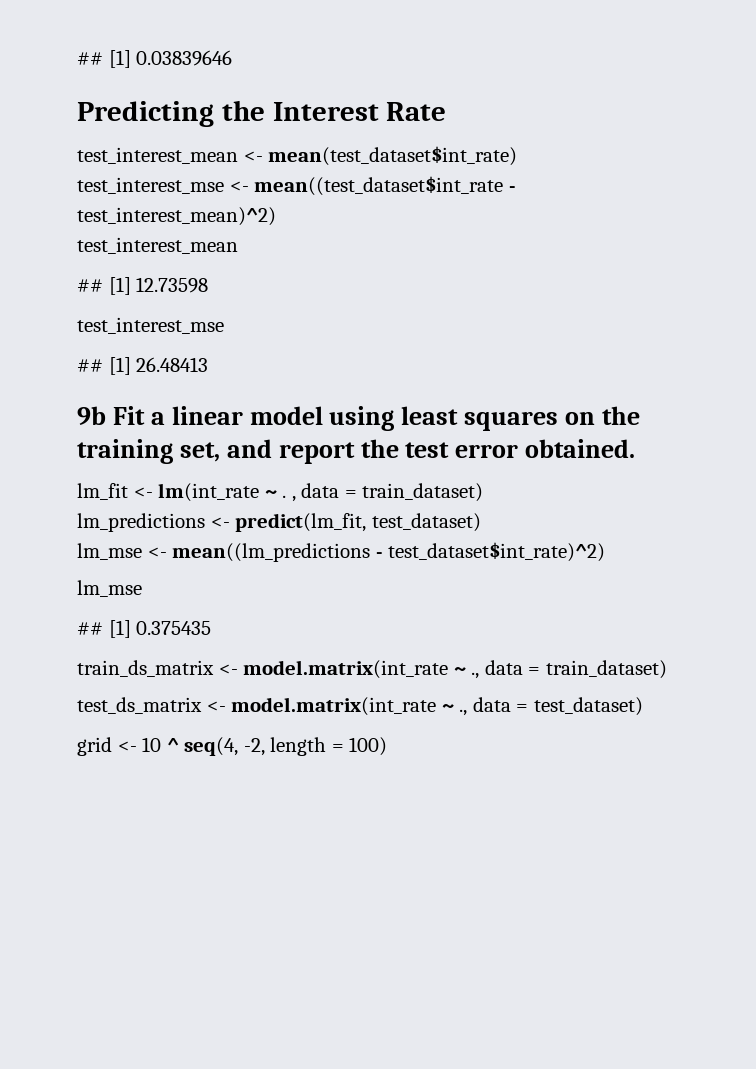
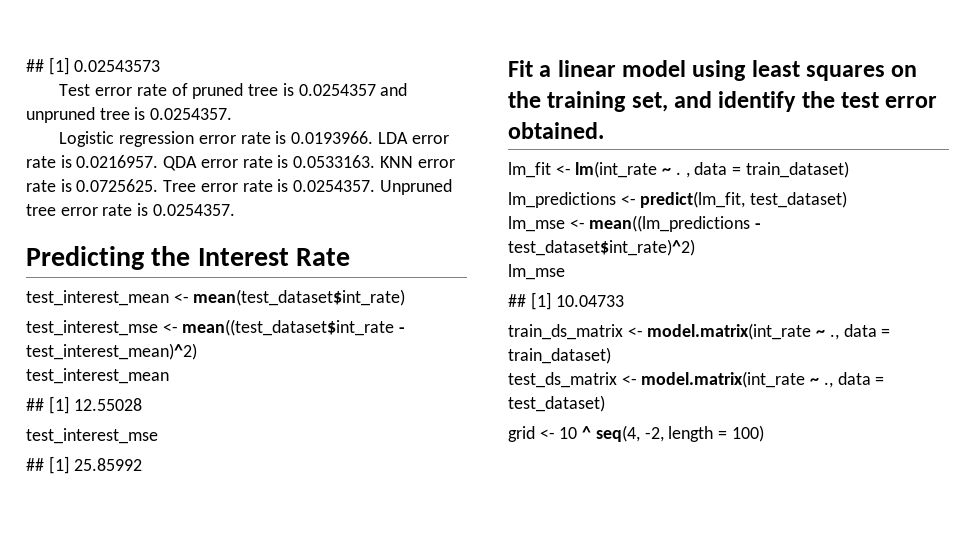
- ## [1] 0.03839646
+ ## [1] 0.02543573
+ Test error rate of pruned tree is 0.0254357 and unpruned tree is 0.0254357.
+ Logistic regression error rate is 0.0193966. LDA error rate is 0.0216957. QDA error rate is 0.0533163. KNN error rate is 0.0725625. Tree error rate is 0.0254357. Unpruned tree error rate is 0.0254357.
- ## [1] 12.73598
+ ## [1] 12.55028
- ## [1] 26.48413
- 9b Fit a linear model using least squares on the training set, and report the test error obtained.
+ ## [1] 25.85992
+ Fit a linear model using least squares on the training set, and identify the test error obtained.
- ## [1] 0.375435
+ ## [1] 10.04733

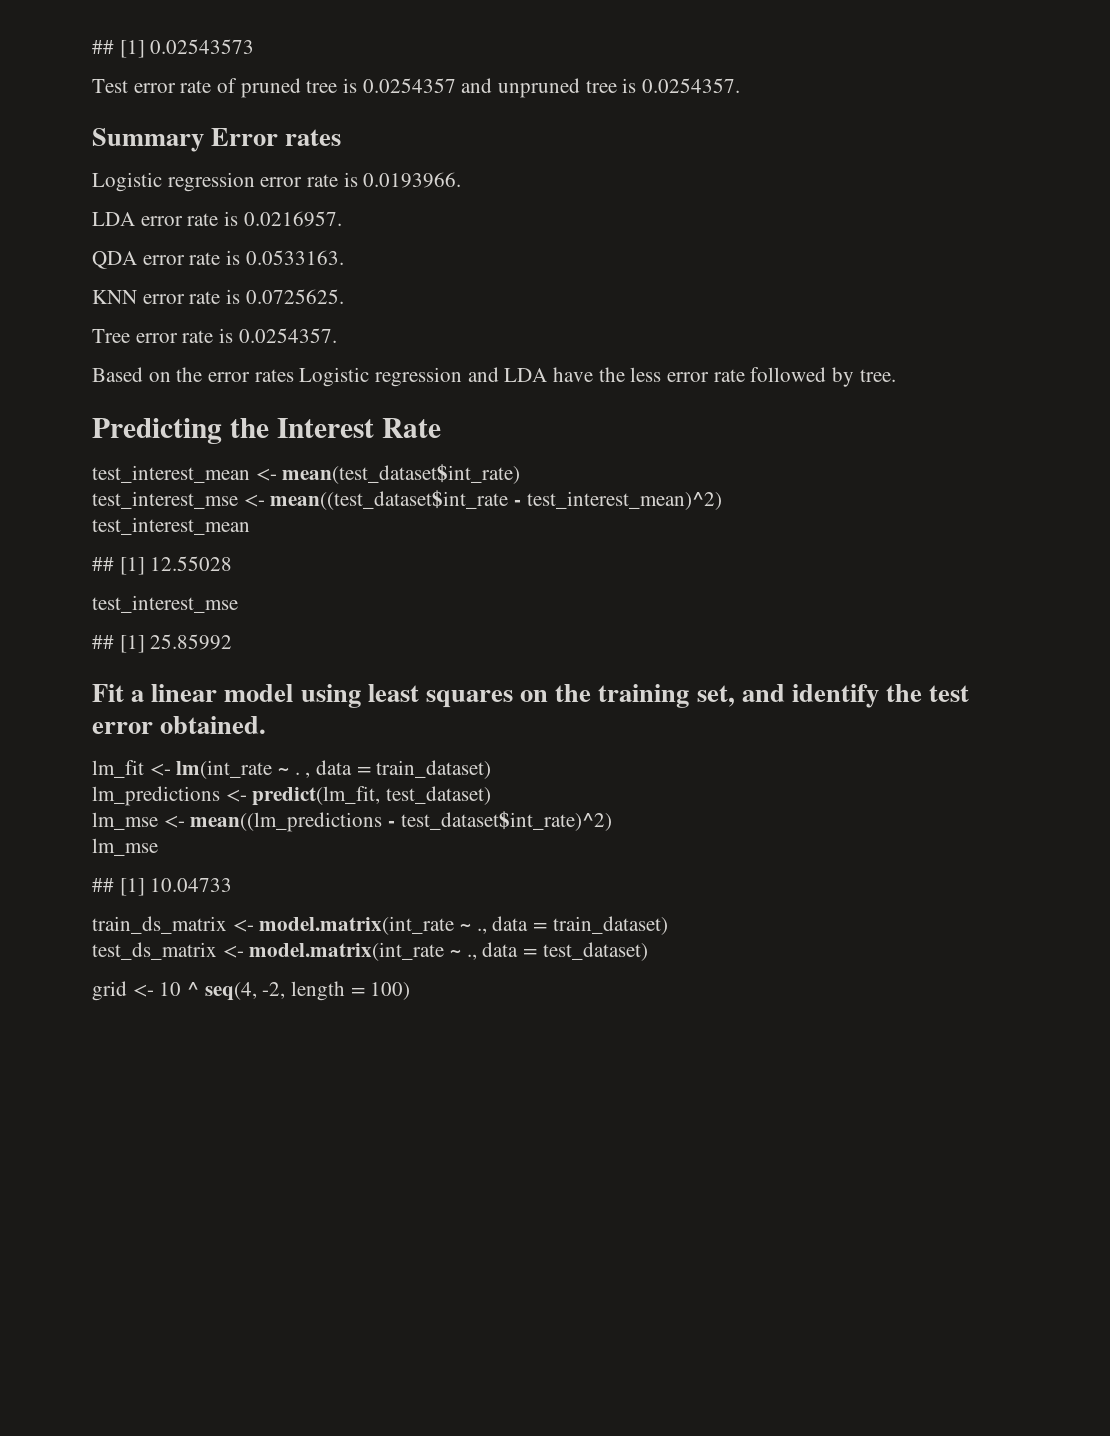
+ Summary Error rates
- Logistic regression error rate is 0.0193966. LDA error rate is 0.0216957. QDA error rate is 0.0533163. KNN error rate is 0.0725625. Tree error rate is 0.0254357. Unpruned tree error rate is 0.0254357.
+ Logistic regression error rate is 0.0193966.
+ LDA error rate is 0.0216957.
+ QDA error rate is 0.0533163.
+ KNN error rate is 0.0725625.
+ Tree error rate is 0.0254357.
+ Based on the error rates Logistic regression and LDA have the less error rate followed by tree.

